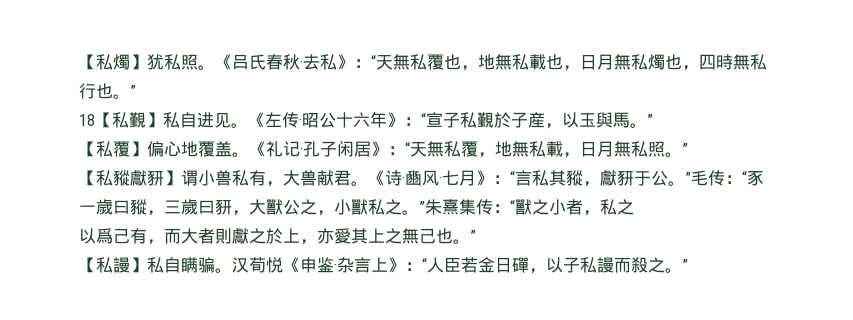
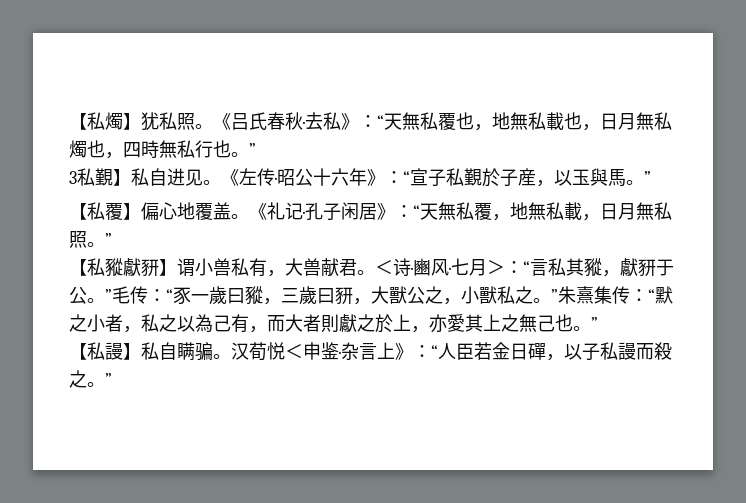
- 18【私覲】私自进见。
+ 3私覲】私自进见。
- 《诗·豳风·七月》：“言私其豵，獻豜于公。”毛传：“豕一歲曰豵，三歲曰豜，大獸公之，小獸私之。”朱熹集传：“獸之小者，私之
- 以爲己有，而大者則獻之於上，亦愛其上之無己也。”
+ ＜诗·豳风·七月＞：“言私其豵，獻豜于公。”毛传：“豕一歲曰豵，三歲曰豜，大獸公之，小獸私之。”朱熹集传：“默之小者，私之以為己有，而大者則獻之於上，亦愛其上之無己也。”
- 汉荀悦《申鉴·杂言上》：“人臣若金日磾，以子私謾而殺之。”
+ 汉荀悦＜申鉴·杂言上》：“人臣若金日磾，以子私謾而殺之。”

